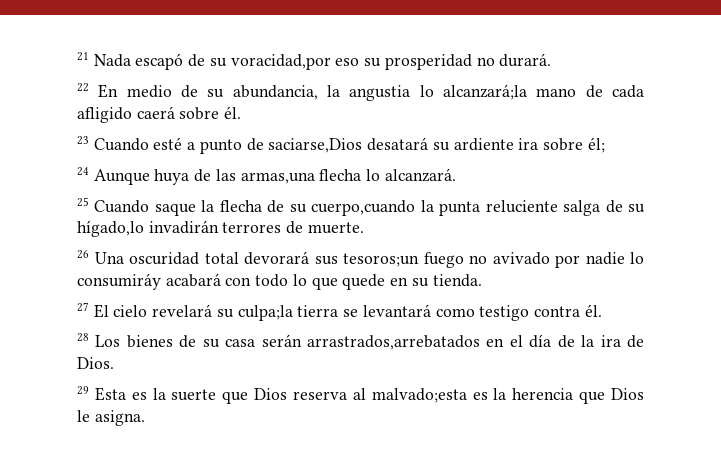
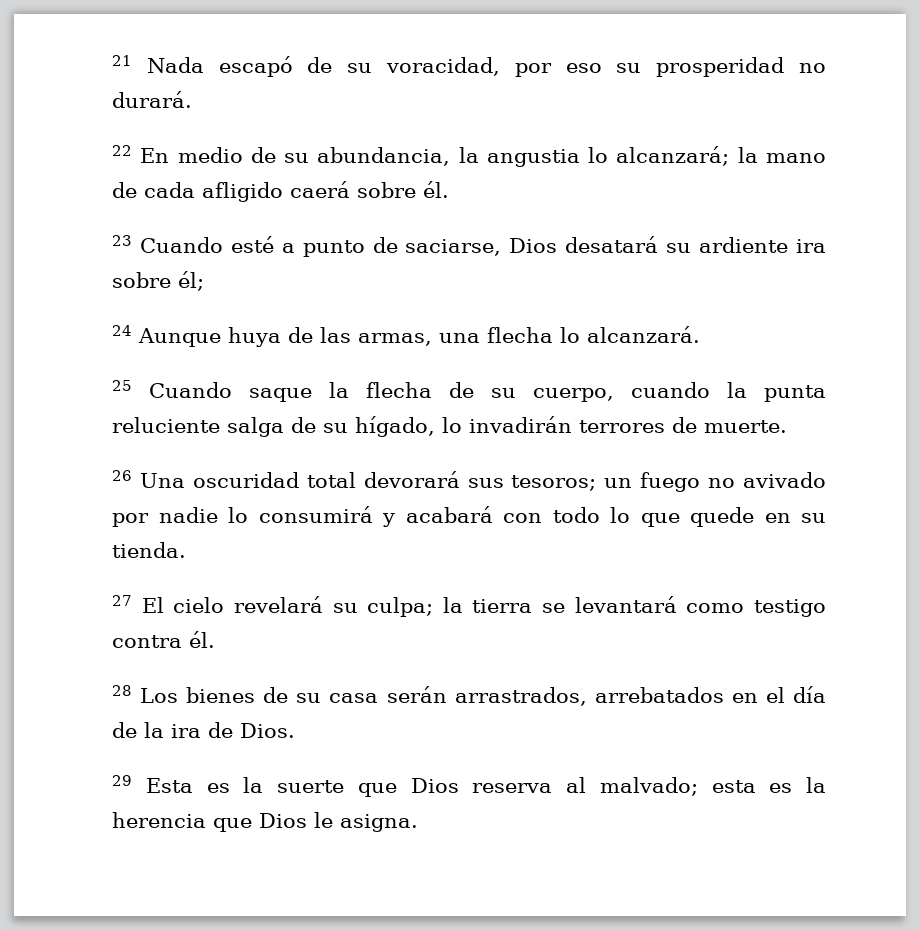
- 21 Nada escapó de su voracidad,por eso su prosperidad no durará.
+ 21 Nada escapó de su voracidad, por eso su prosperidad no durará.
- 22 En medio de su abundancia, la angustia lo alcanzará;la mano de cada afligido caerá sobre él.
+ 22 En medio de su abundancia, la angustia lo alcanzará; la mano de cada afligido caerá sobre él.
- 23 Cuando esté a punto de saciarse,Dios desatará su ardiente ira sobre él;
+ 23 Cuando esté a punto de saciarse, Dios desatará su ardiente ira sobre él;
- 24 Aunque huya de las armas,una flecha lo alcanzará.
+ 24 Aunque huya de las armas, una flecha lo alcanzará.
- 25 Cuando saque la flecha de su cuerpo,cuando la punta reluciente salga de su hígado,lo invadirán terrores de muerte.
+ 25 Cuando saque la flecha de su cuerpo, cuando la punta reluciente salga de su hígado, lo invadirán terrores de muerte.
- 26 Una oscuridad total devorará sus tesoros;un fuego no avivado por nadie lo consumiráy acabará con todo lo que quede en su tienda.
+ 26 Una oscuridad total devorará sus tesoros; un fuego no avivado por nadie lo consumirá y acabará con todo lo que quede en su tienda.
- 27 El cielo revelará su culpa;la tierra se levantará como testigo contra él.
+ 27 El cielo revelará su culpa; la tierra se levantará como testigo contra él.
- 28 Los bienes de su casa serán arrastrados,arrebatados en el día de la ira de Dios.
+ 28 Los bienes de su casa serán arrastrados, arrebatados en el día de la ira de Dios.
- 29 Esta es la suerte que Dios reserva al malvado;esta es la herencia que Dios le asigna.
+ 29 Esta es la suerte que Dios reserva al malvado; esta es la herencia que Dios le asigna.

